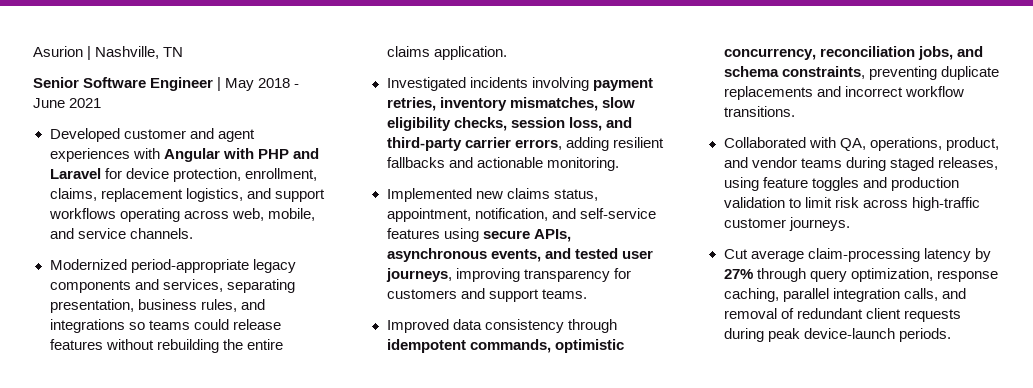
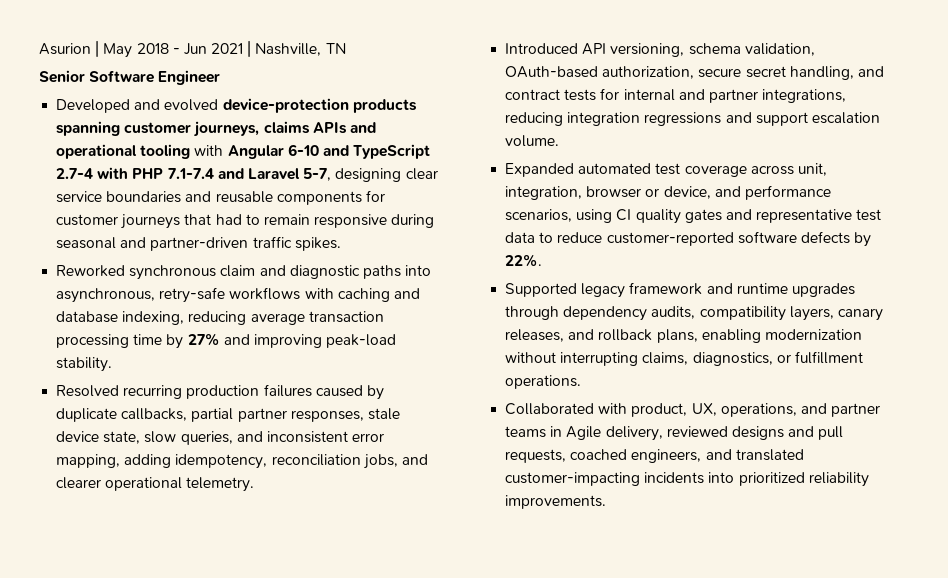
- Asurion | Nashville, TN
+ Asurion | May 2018 - Jun 2021 | Nashville, TN
- Senior Software Engineer | May 2018 - June 2021
- Developed customer and agent experiences with Angular with PHP and Laravel for device protection, enrollment, claims, replacement logistics, and support workflows operating across web, mobile, and service channels.
- Modernized period-appropriate legacy components and services, separating presentation, business rules, and integrations so teams could release features without rebuilding the entire claims application.
- Investigated incidents involving payment retries, inventory mismatches, slow eligibility checks, session loss, and third-party carrier errors, adding resilient fallbacks and actionable monitoring.
- Implemented new claims status, appointment, notification, and self-service features using secure APIs, asynchronous events, and tested user journeys, improving transparency for customers and support teams.
- Improved data consistency through idempotent commands, optimistic concurrency, reconciliation jobs, and schema constraints, preventing duplicate replacements and incorrect workflow transitions.
- Collaborated with QA, operations, product, and vendor teams during staged releases, using feature toggles and production validation to limit risk across high-traffic customer journeys.
- Cut average claim-processing latency by 27% through query optimization, response caching, parallel integration calls, and removal of redundant client requests during peak device-launch periods.
+ Senior Software Engineer
+ Developed and evolved device-protection products spanning customer journeys, claims APIs and operational tooling with Angular 6-10 and TypeScript 2.7-4 with PHP 7.1-7.4 and Laravel 5-7, designing clear service boundaries and reusable components for customer journeys that had to remain responsive during seasonal and partner-driven traffic spikes.
+ Reworked synchronous claim and diagnostic paths into asynchronous, retry-safe workflows with caching and database indexing, reducing average transaction processing time by 27% and improving peak-load stability.
+ Resolved recurring production failures caused by duplicate callbacks, partial partner responses, stale device state, slow queries, and inconsistent error mapping, adding idempotency, reconciliation jobs, and clearer operational telemetry.
+ Introduced API versioning, schema validation, OAuth-based authorization, secure secret handling, and contract tests for internal and partner integrations, reducing integration regressions and support escalation volume.
+ Expanded automated test coverage across unit, integration, browser or device, and performance scenarios, using CI quality gates and representative test data to reduce customer-reported software defects by 22%.
+ Supported legacy framework and runtime upgrades through dependency audits, compatibility layers, canary releases, and rollback plans, enabling modernization without interrupting claims, diagnostics, or fulfillment operations.
+ Collaborated with product, UX, operations, and partner teams in Agile delivery, reviewed designs and pull requests, coached engineers, and translated customer-impacting incidents into prioritized reliability improvements.

